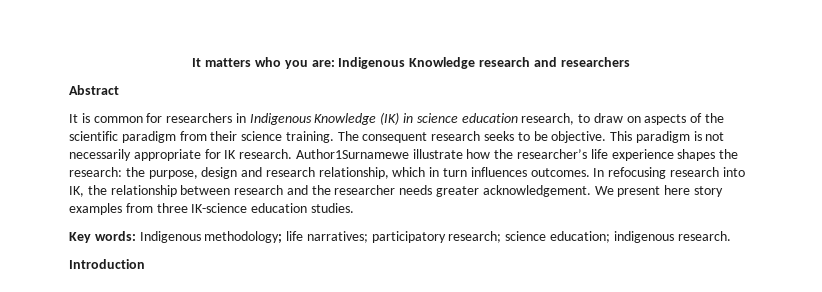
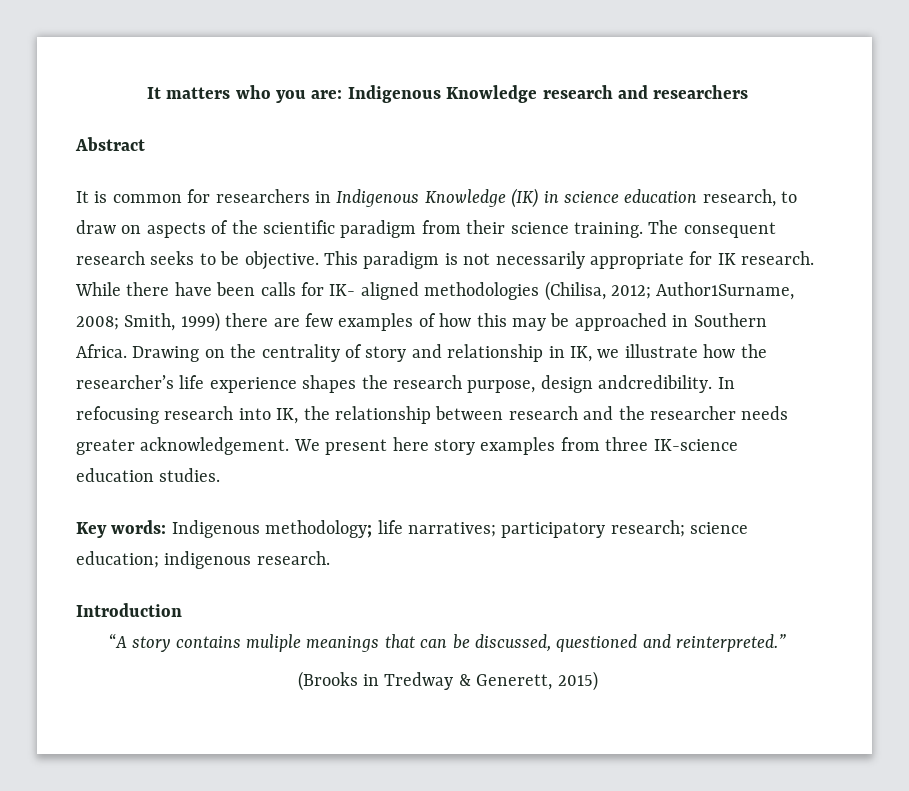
- Author1Surnamewe illustrate how the researcher’s life experience shapes the research: the purpose, design and research relationship, which in turn influences outcomes.
+ While there have been calls for IK- aligned methodologies (Chilisa, 2012; Author1Surname, 2008; Smith, 1999) there are few examples of how this may be approached in Southern Africa. Drawing on the centrality of story and relationship in IK, we illustrate how the researcher’s life experience shapes the research purpose, design andcredibility.
+ “A story contains muliple meanings that can be discussed, questioned and reinterpreted.”
+ (Brooks in Tredway & Generett, 2015)

